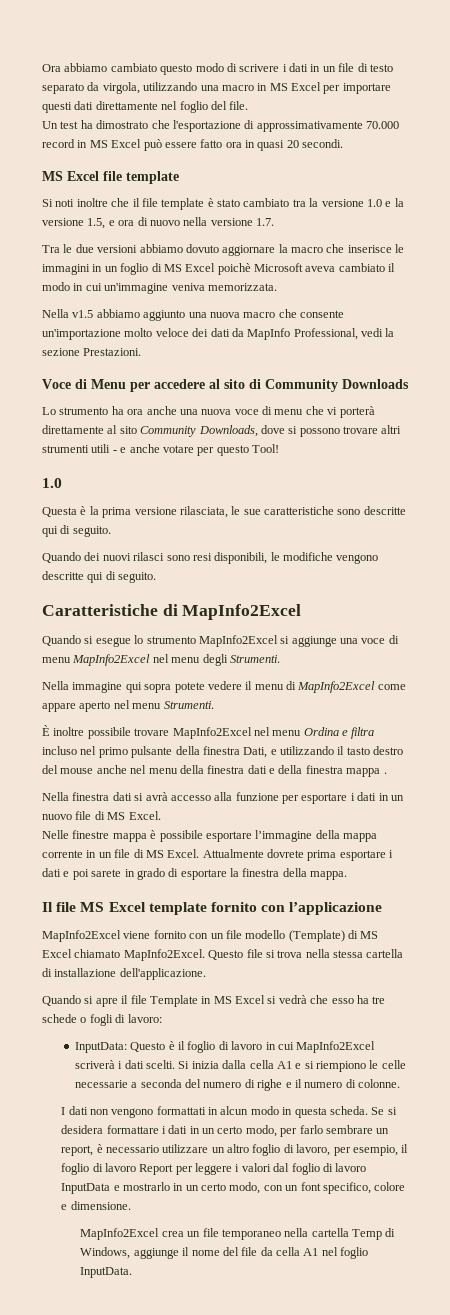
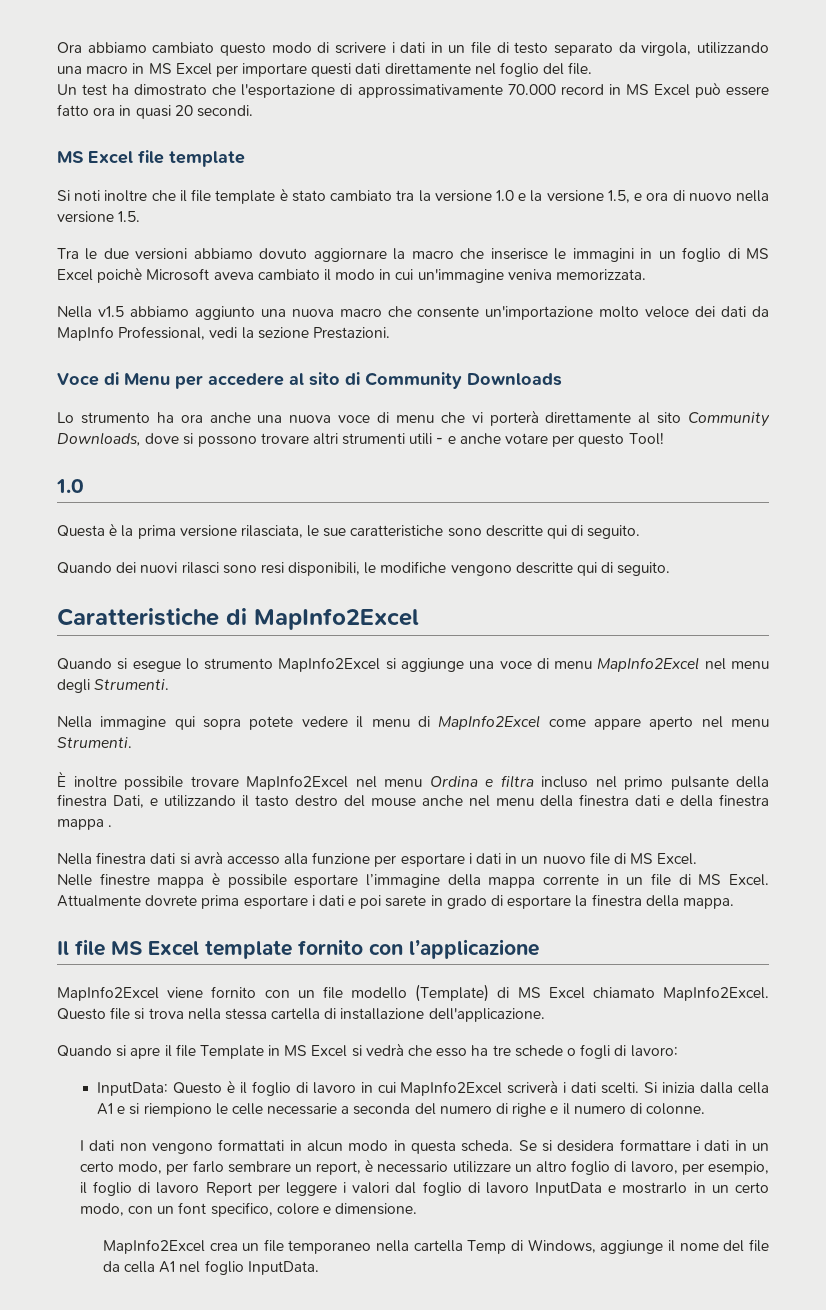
- Si noti inoltre che il file template è stato cambiato tra la versione 1.0 e la versione 1.5, e ora di nuovo nella versione 1.7.
+ Si noti inoltre che il file template è stato cambiato tra la versione 1.0 e la versione 1.5, e ora di nuovo nella versione 1.5.

